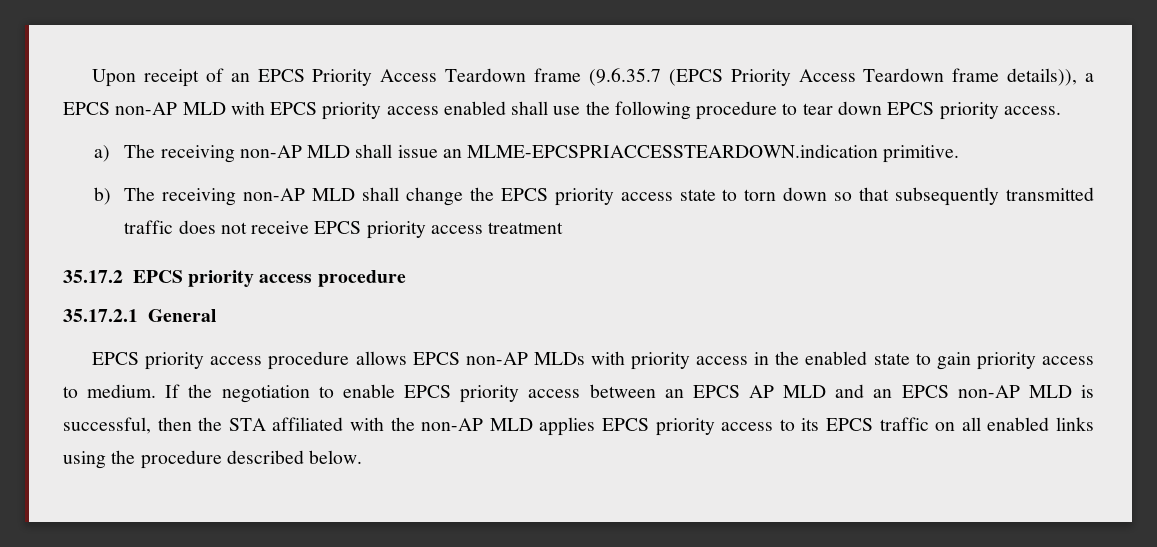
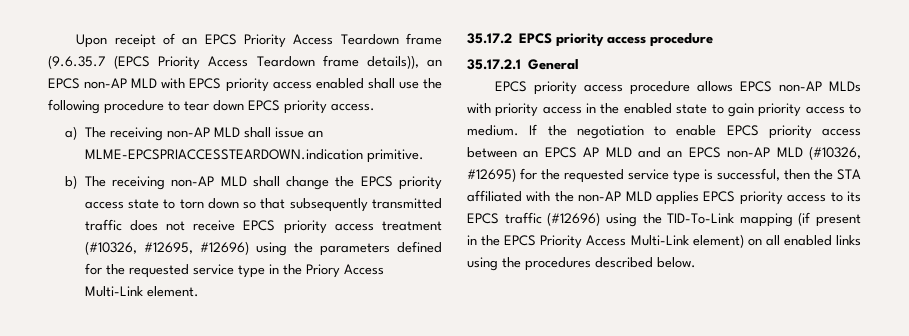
- Upon receipt of an EPCS Priority Access Teardown frame (9.6.35.7 (EPCS Priority Access Teardown frame details)), a EPCS non-AP MLD with EPCS priority access enabled shall use the following procedure to tear down EPCS priority access.
+ Upon receipt of an EPCS Priority Access Teardown frame (9.6.35.7 (EPCS Priority Access Teardown frame details)), an EPCS non-AP MLD with EPCS priority access enabled shall use the following procedure to tear down EPCS priority access.
- b) The receiving non-AP MLD shall change the EPCS priority access state to torn down so that subsequently transmitted traffic does not receive EPCS priority access treatment
+ b) The receiving non-AP MLD shall change the EPCS priority access state to torn down so that subsequently transmitted traffic does not receive EPCS priority access treatment (#10326, #12695, #12696) using the parameters defined for the requested service type in the Priory Access Multi-Link element.
- If the negotiation to enable EPCS priority access between an EPCS AP MLD and an EPCS non-AP MLD is successful, then the STA affiliated with the non-AP MLD applies EPCS priority access to its EPCS traffic on all enabled links using the procedure described below.
+ If the negotiation to enable EPCS priority access between an EPCS AP MLD and an EPCS non-AP MLD (#10326, #12695) for the requested service type is successful, then the STA affiliated with the non-AP MLD applies EPCS priority access to its EPCS traffic (#12696) using the TID-To-Link mapping (if present in the EPCS Priority Access Multi-Link element) on all enabled links using the procedures described below.

